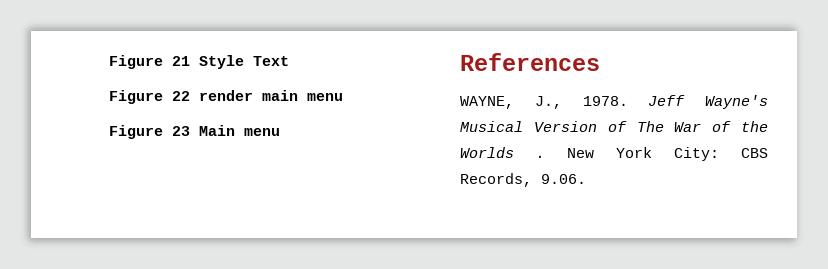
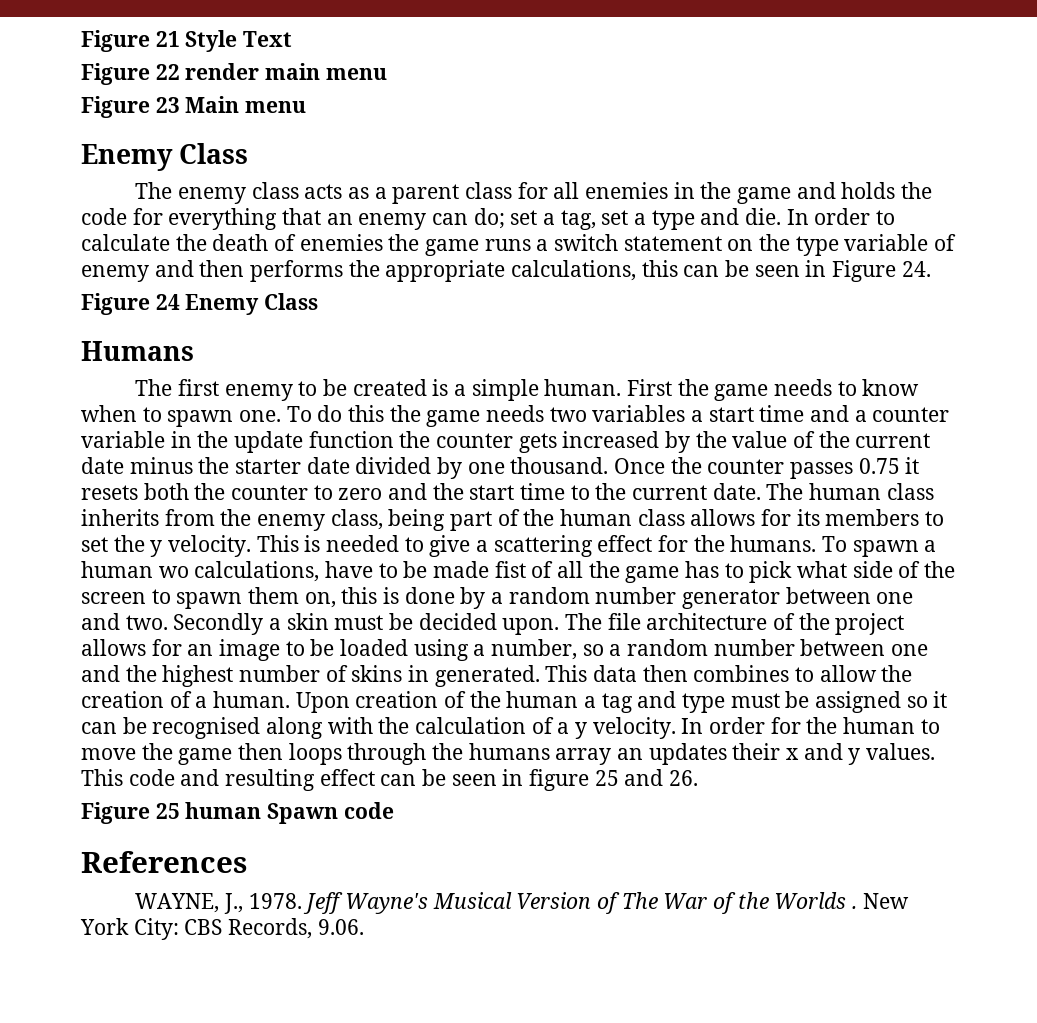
  Figure 23 Main menu
+ Enemy Class
+ The enemy class acts as a parent class for all enemies in the game and holds the code for everything that an enemy can do; set a tag, set a type and die. In order to calculate the death of enemies the game runs a switch statement on the type variable of enemy and then performs the appropriate calculations, this can be seen in Figure 24.
+ Figure 24 Enemy Class
+ Humans
+ The first enemy to be created is a simple human. First the game needs to know when to spawn one. To do this the game needs two variables a start time and a counter variable in the update function the counter gets increased by the value of the current date minus the starter date divided by one thousand. Once the counter passes 0.75 it resets both the counter to zero and the start time to the current date. The human class inherits from the enemy class, being part of the human class allows for its members to set the y velocity. This is needed to give a scattering effect for the humans. To spawn a human wo calculations, have to be made fist of all the game has to pick what side of the screen to spawn them on, this is done by a random number generator between one and two. Secondly a skin must be decided upon. The file architecture of the project allows for an image to be loaded using a number, so a random number between one and the highest number of skins in generated. This data then combines to allow the creation of a human. Upon creation of the human a tag and type must be assigned so it can be recognised along with the calculation of a y velocity. In order for the human to move the game then loops through the humans array an updates their x and y values. This code and resulting effect can be seen in figure 25 and 26.
+ Figure 25 human Spawn code

